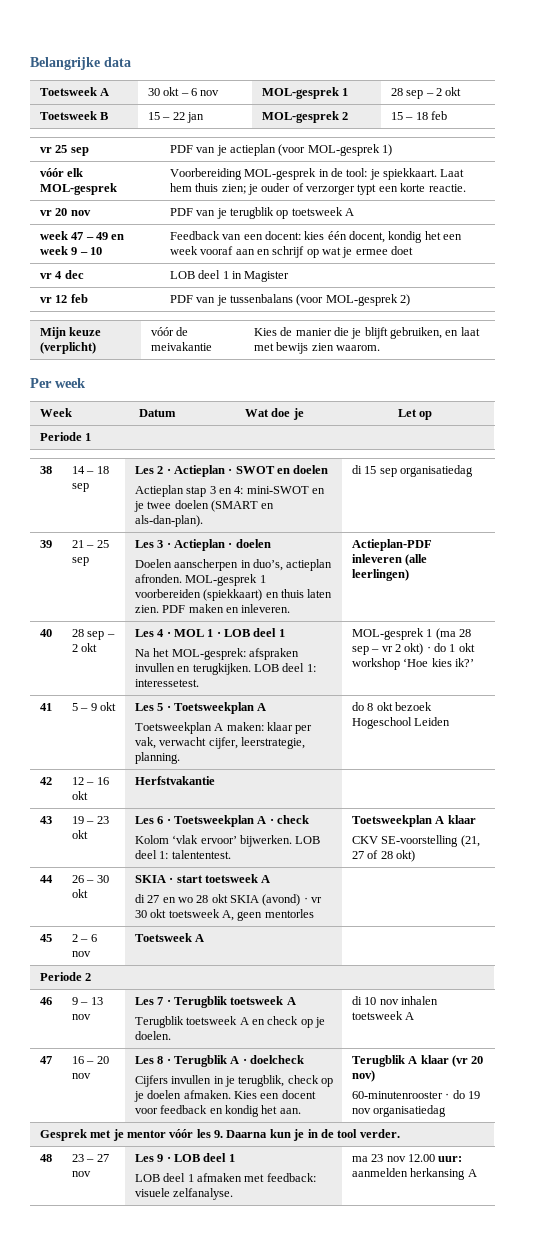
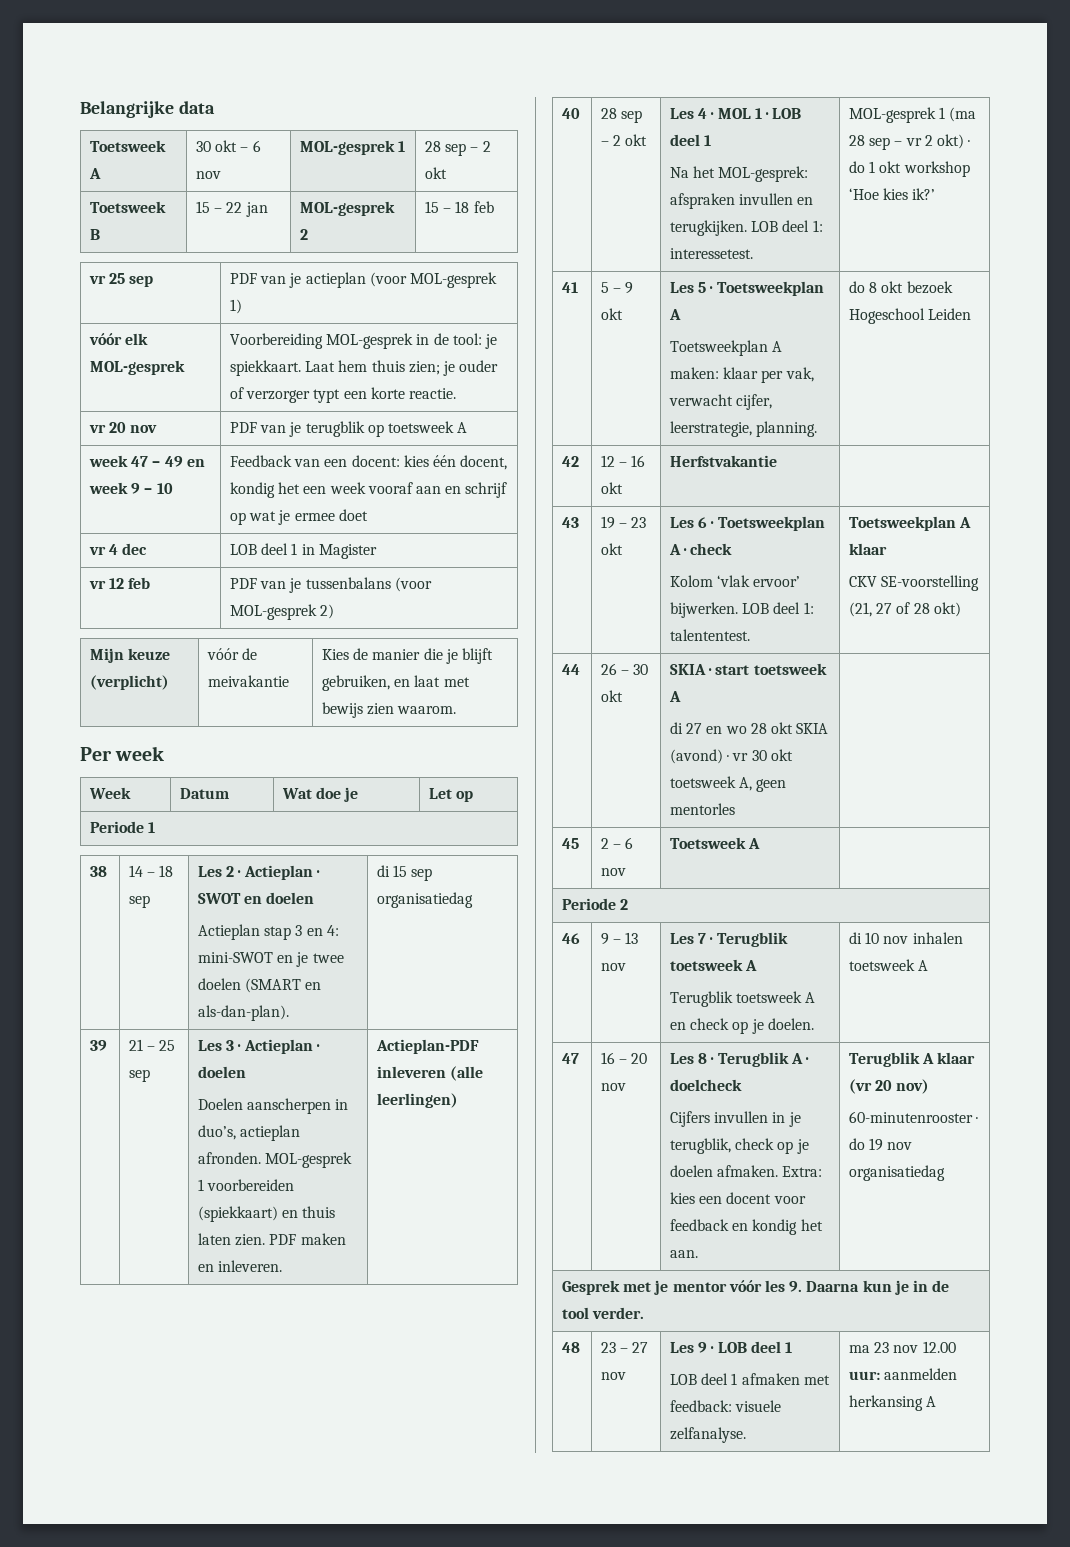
- Kies een docent voor feedback en kondig het aan.
+ Extra: kies een docent voor feedback en kondig het aan.

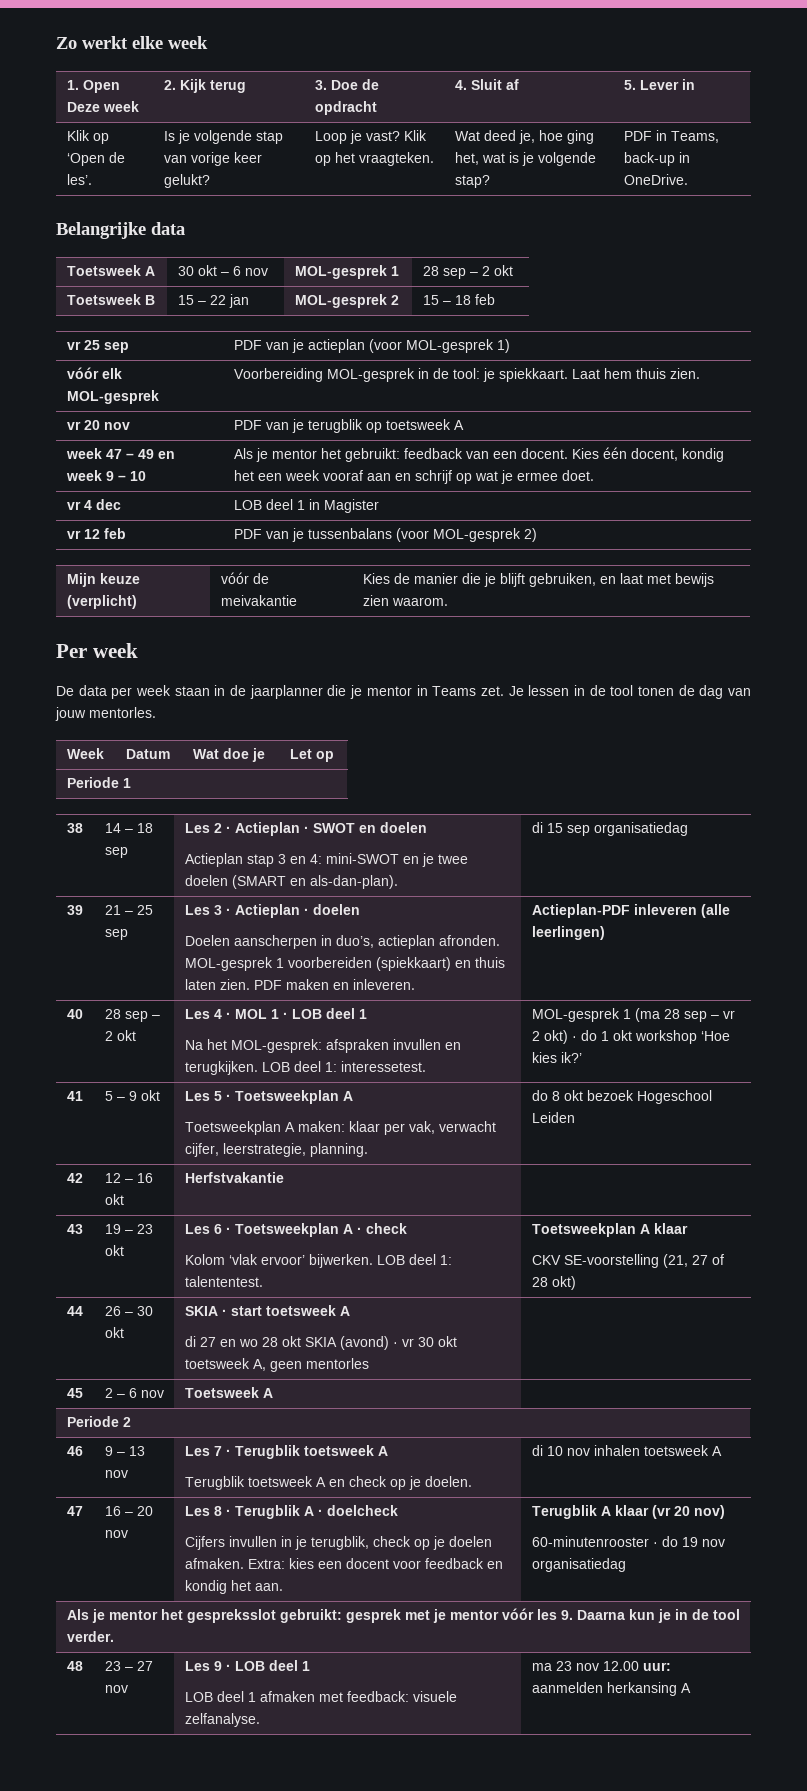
+ Zo werkt elke week
+ 1. Open Deze week | 2. Kijk terug | 3. Doe de opdracht | 4. Sluit af | 5. Lever in
+ Klik op ‘Open de les’. | Is je volgende stap van vorige keer gelukt? | Loop je vast? Klik op het vraagteken. | Wat deed je, hoe ging het, wat is je volgende stap? | PDF in Teams, back-up in OneDrive.
- vóór elk MOL-gesprek | Voorbereiding MOL-gesprek in de tool: je spiekkaart. Laat hem thuis zien; je ouder of verzorger typt een korte reactie.
+ vóór elk MOL-gesprek | Voorbereiding MOL-gesprek in de tool: je spiekkaart. Laat hem thuis zien.
- week 47 – 49 en week 9 – 10 | Feedback van een docent: kies één docent, kondig het een week vooraf aan en schrijf op wat je ermee doet
+ week 47 – 49 en week 9 – 10 | Als je mentor het gebruikt: feedback van een docent. Kies één docent, kondig het een week vooraf aan en schrijf op wat je ermee doet.
+ De data per week staan in de jaarplanner die je mentor in Teams zet. Je lessen in de tool tonen de dag van jouw mentorles.
- Gesprek met je mentor vóór les 9. Daarna kun je in de tool verder.
+ Als je mentor het gespreksslot gebruikt: gesprek met je mentor vóór les 9. Daarna kun je in de tool verder.

